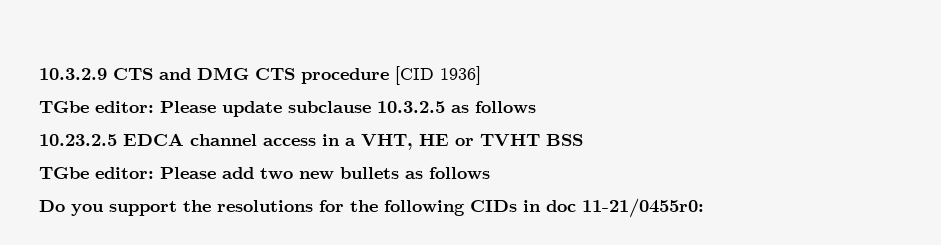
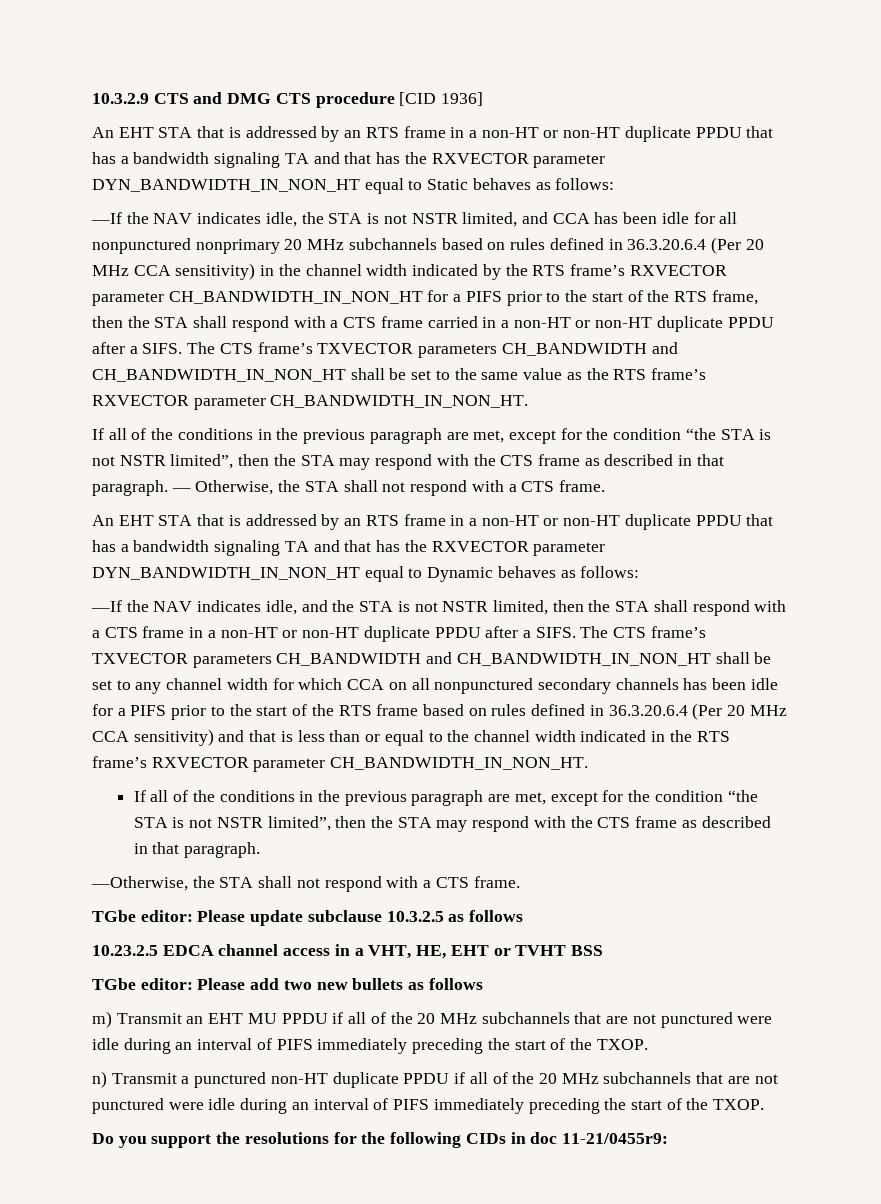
+ An EHT STA that is addressed by an RTS frame in a non-HT or non-HT duplicate PPDU that has a bandwidth signaling TA and that has the RXVECTOR parameter DYN_BANDWIDTH_IN_NON_HT equal to Static behaves as follows:
+ —If the NAV indicates idle, the STA is not NSTR limited, and CCA has been idle for all nonpunctured nonprimary 20 MHz subchannels based on rules defined in 36.3.20.6.4 (Per 20 MHz CCA sensitivity) in the channel width indicated by the RTS frame’s RXVECTOR parameter CH_BANDWIDTH_IN_NON_HT for a PIFS prior to the start of the RTS frame, then the STA shall respond with a CTS frame carried in a non-HT or non-HT duplicate PPDU after a SIFS. The CTS frame’s TXVECTOR parameters CH_BANDWIDTH and CH_BANDWIDTH_IN_NON_HT shall be set to the same value as the RTS frame’s RXVECTOR parameter CH_BANDWIDTH_IN_NON_HT.
+ If all of the conditions in the previous paragraph are met, except for the condition “the STA is not NSTR limited”, then the STA may respond with the CTS frame as described in that paragraph. — Otherwise, the STA shall not respond with a CTS frame.
+ An EHT STA that is addressed by an RTS frame in a non-HT or non-HT duplicate PPDU that has a bandwidth signaling TA and that has the RXVECTOR parameter DYN_BANDWIDTH_IN_NON_HT equal to Dynamic behaves as follows:
+ —If the NAV indicates idle, and the STA is not NSTR limited, then the STA shall respond with a CTS frame in a non-HT or non-HT duplicate PPDU after a SIFS. The CTS frame’s TXVECTOR parameters CH_BANDWIDTH and CH_BANDWIDTH_IN_NON_HT shall be set to any channel width for which CCA on all nonpunctured secondary channels has been idle for a PIFS prior to the start of the RTS frame based on rules defined in 36.3.20.6.4 (Per 20 MHz CCA sensitivity) and that is less than or equal to the channel width indicated in the RTS frame’s RXVECTOR parameter CH_BANDWIDTH_IN_NON_HT.
+ If all of the conditions in the previous paragraph are met, except for the condition “the STA is not NSTR limited”, then the STA may respond with the CTS frame as described in that paragraph.
+ —Otherwise, the STA shall not respond with a CTS frame.
- 10.23.2.5 EDCA channel access in a VHT, HE or TVHT BSS
+ 10.23.2.5 EDCA channel access in a VHT, HE, EHT or TVHT BSS
+ m) Transmit an EHT MU PPDU if all of the 20 MHz subchannels that are not punctured were idle during an interval of PIFS immediately preceding the start of the TXOP.
+ n) Transmit a punctured non-HT duplicate PPDU if all of the 20 MHz subchannels that are not punctured were idle during an interval of PIFS immediately preceding the start of the TXOP.
- Do you support the resolutions for the following CIDs in doc 11-21/0455r0:
+ Do you support the resolutions for the following CIDs in doc 11-21/0455r9:

